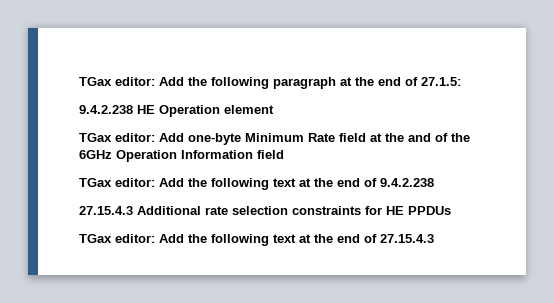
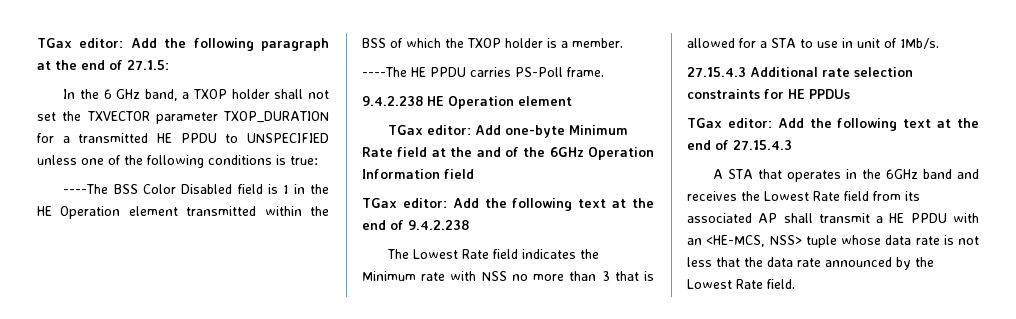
+ In the 6 GHz band, a TXOP holder shall not set the TXVECTOR parameter TXOP_DURATION for a transmitted HE PPDU to UNSPECIFIED unless one of the following conditions is true:
+ ----The BSS Color Disabled field is 1 in the HE Operation element transmitted within the BSS of which the TXOP holder is a member.
+ ----The HE PPDU carries PS-Poll frame.
+ The Lowest Rate field indicates the Minimum rate with NSS no more than 3 that is allowed for a STA to use in unit of 1Mb/s.
+ A STA that operates in the 6GHz band and receives the Lowest Rate field from its associated AP shall transmit a HE PPDU with an <HE-MCS, NSS> tuple whose data rate is not less that the data rate announced by the Lowest Rate field.

